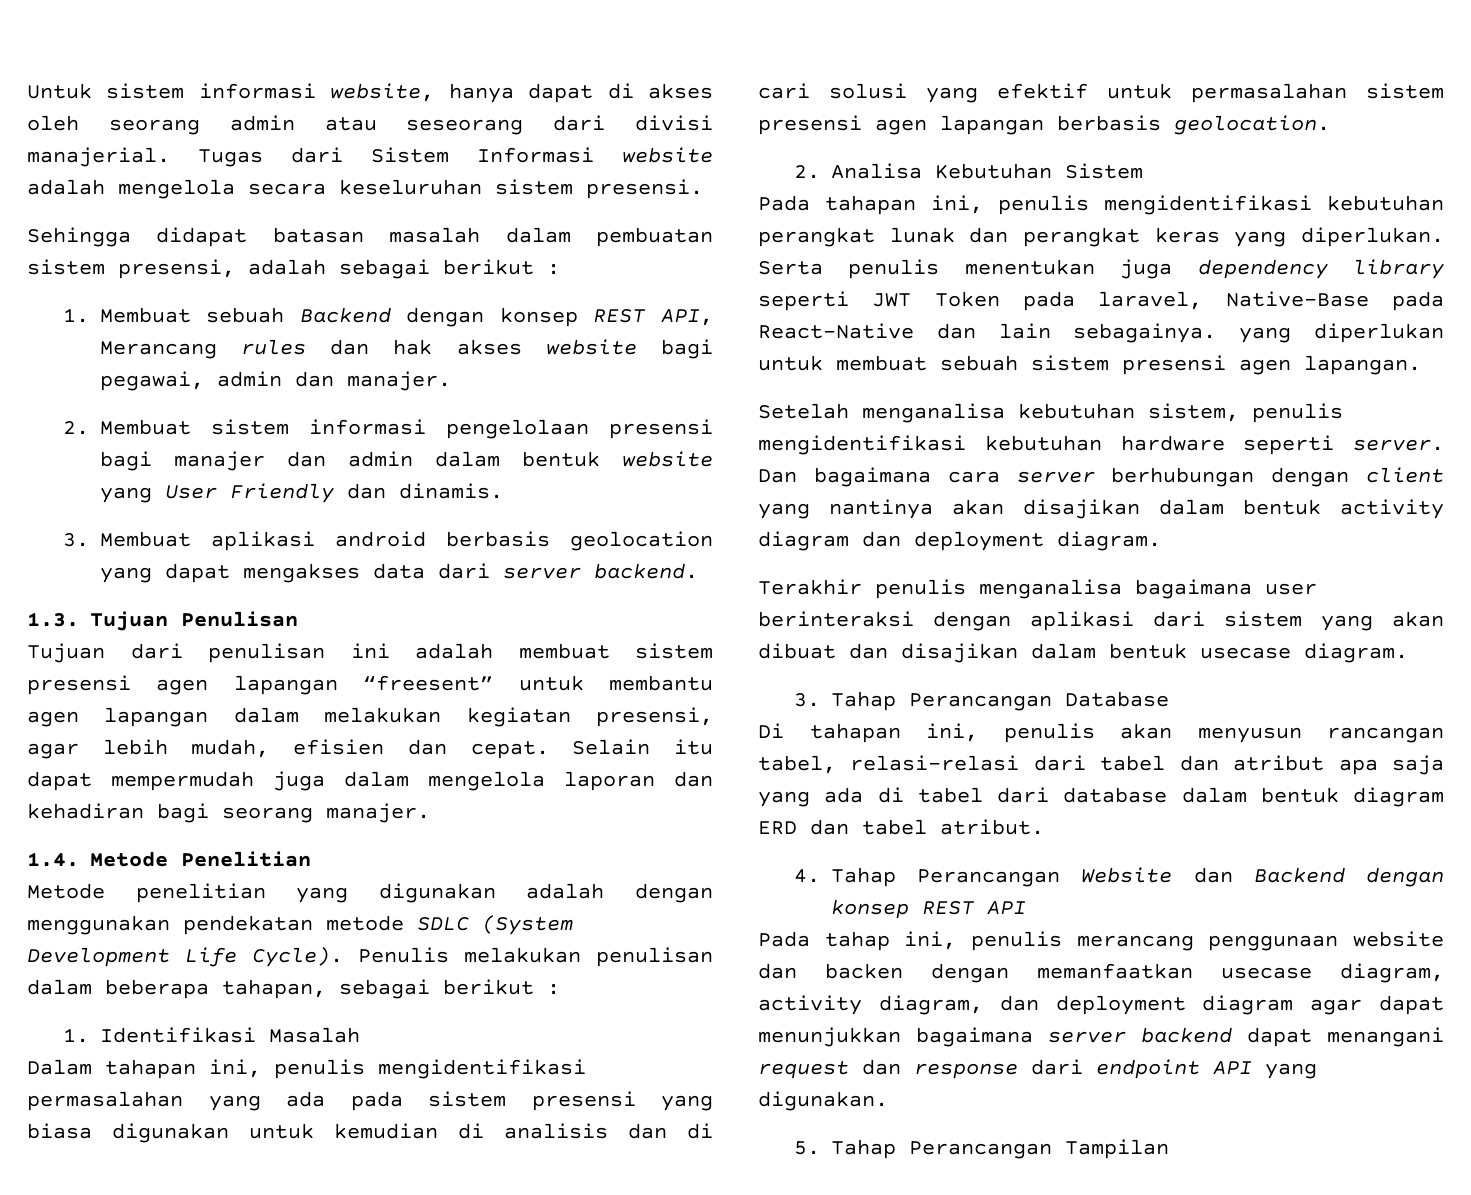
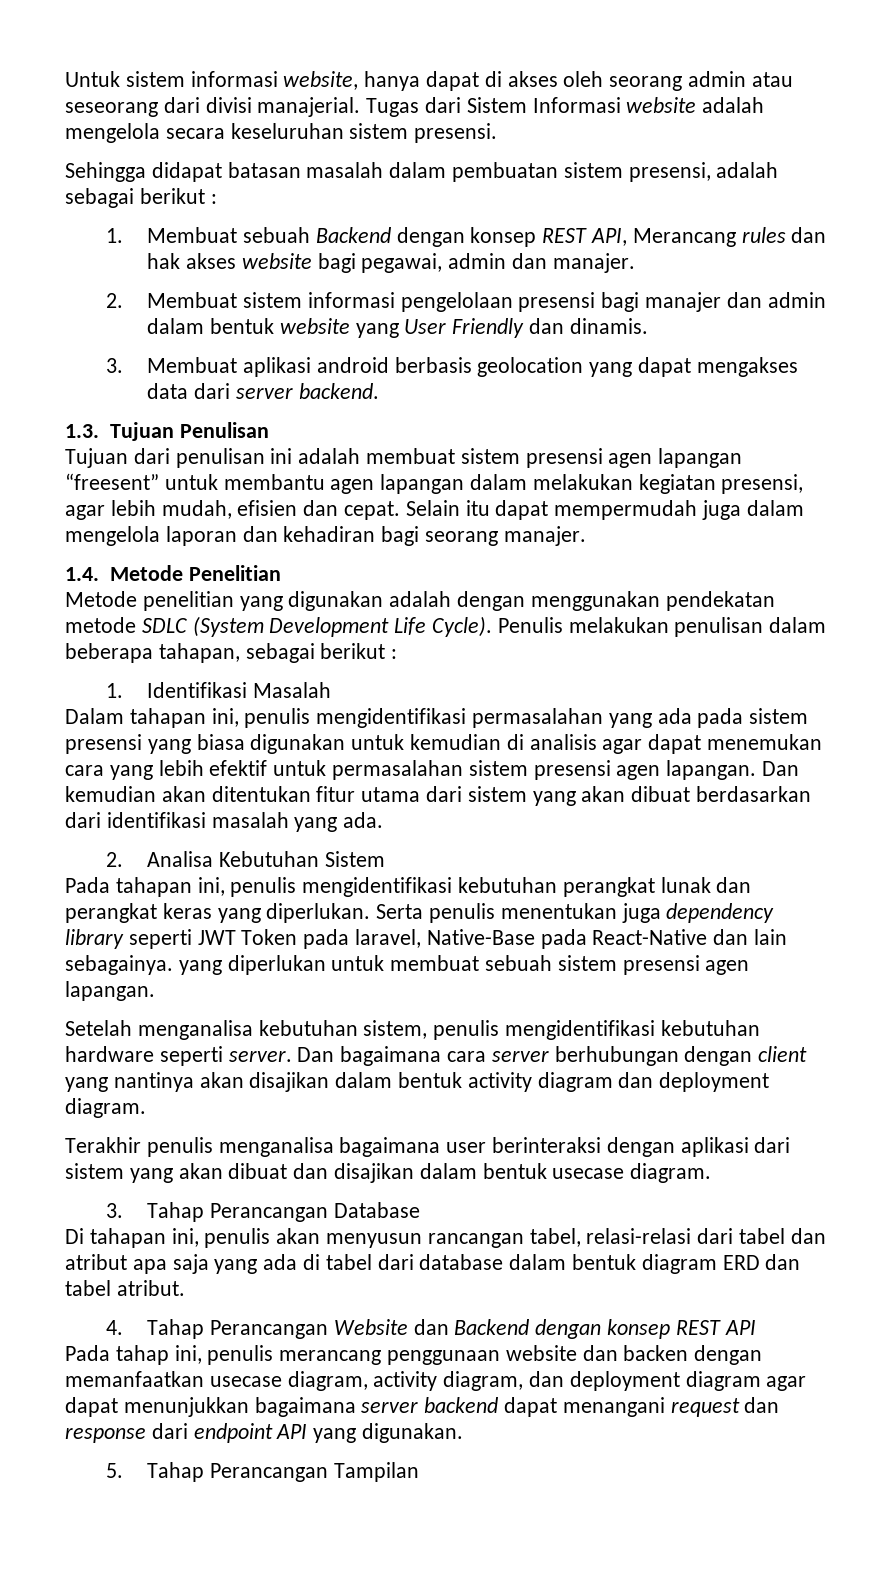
- Dalam tahapan ini, penulis mengidentifikasi permasalahan yang ada pada sistem presensi yang biasa digunakan untuk kemudian di analisis dan di cari solusi yang efektif untuk permasalahan sistem presensi agen lapangan berbasis geolocation.
+ Dalam tahapan ini, penulis mengidentifikasi permasalahan yang ada pada sistem presensi yang biasa digunakan untuk kemudian di analisis agar dapat menemukan cara yang lebih efektif untuk permasalahan sistem presensi agen lapangan. Dan kemudian akan ditentukan fitur utama dari sistem yang akan dibuat berdasarkan dari identifikasi masalah yang ada.

